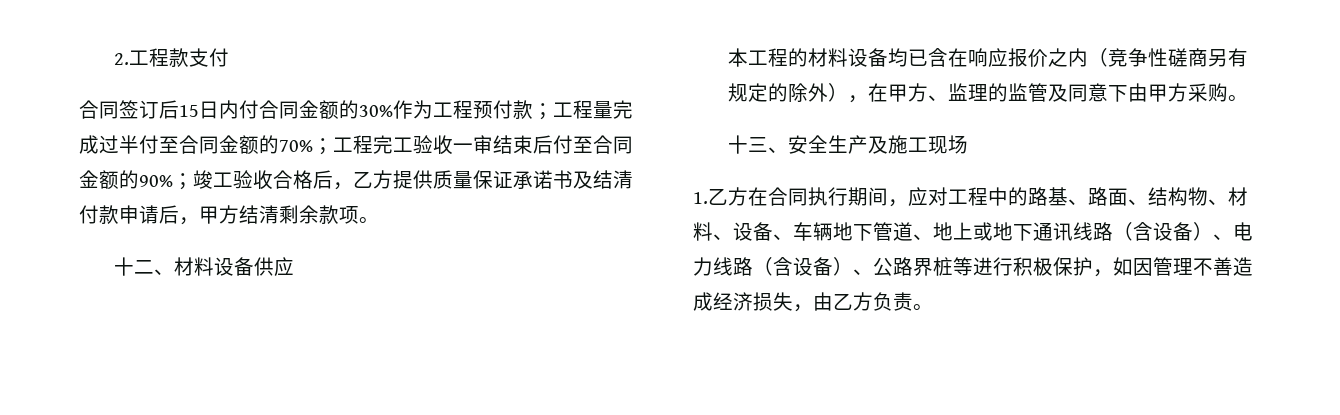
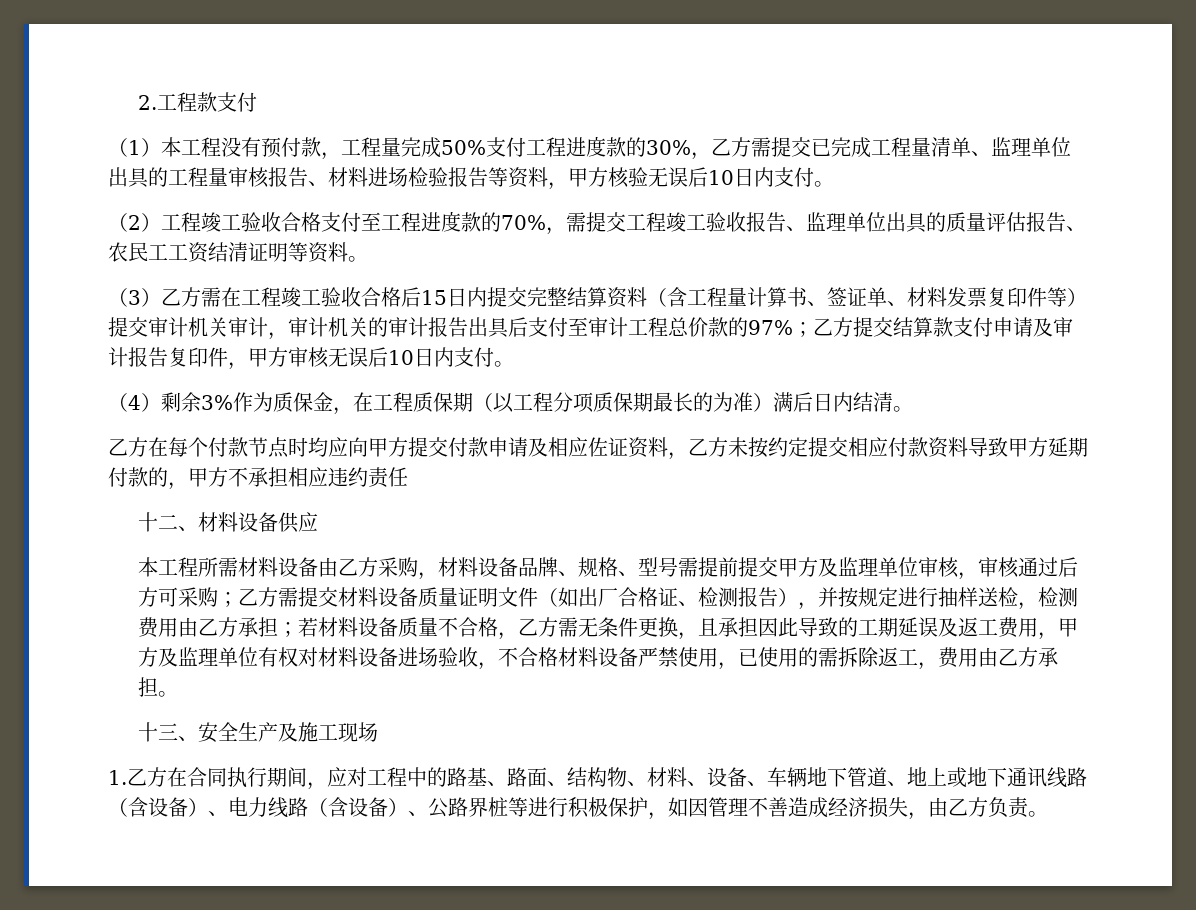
- 合同签订后15日内付合同金额的30%作为工程预付款；工程量完成过半付至合同金额的70%；工程完工验收一审结束后付至合同金额的90%；竣工验收合格后，乙方提供质量保证承诺书及结清付款申请后，甲方结清剩余款项。
+ （1）本工程没有预付款，工程量完成50%支付工程进度款的30%，乙方需提交已完成工程量清单、监理单位出具的工程量审核报告、材料进场检验报告等资料，甲方核验无误后10日内支付。
+ （2）工程竣工验收合格支付至工程进度款的70%，需提交工程竣工验收报告、监理单位出具的质量评估报告、农民工工资结清证明等资料。
+ （3）乙方需在工程竣工验收合格后15日内提交完整结算资料（含工程量计算书、签证单、材料发票复印件等）提交审计机关审计，审计机关的审计报告出具后支付至审计工程总价款的97%；乙方提交结算款支付申请及审计报告复印件，甲方审核无误后10日内支付。
+ （4）剩余3%作为质保金，在工程质保期（以工程分项质保期最长的为准）满后日内结清。
+ 乙方在每个付款节点时均应向甲方提交付款申请及相应佐证资料，乙方未按约定提交相应付款资料导致甲方延期付款的，甲方不承担相应违约责任
- 本工程的材料设备均已含在响应报价之内（竞争性磋商另有规定的除外），在甲方、监理的监管及同意下由甲方采购。
+ 本工程所需材料设备由乙方采购，材料设备品牌、规格、型号需提前提交甲方及监理单位审核，审核通过后方可采购；乙方需提交材料设备质量证明文件（如出厂合格证、检测报告），并按规定进行抽样送检，检测费用由乙方承担；若材料设备质量不合格，乙方需无条件更换，且承担因此导致的工期延误及返工费用，甲方及监理单位有权对材料设备进场验收，不合格材料设备严禁使用，已使用的需拆除返工，费用由乙方承担。

